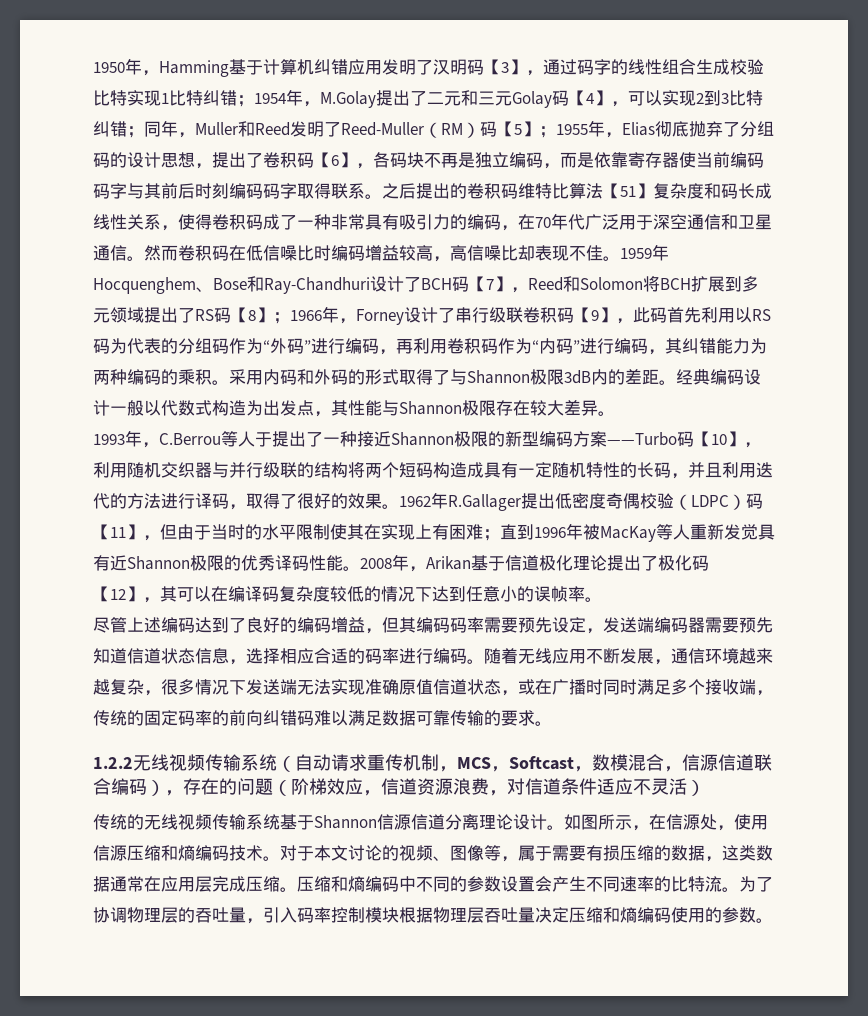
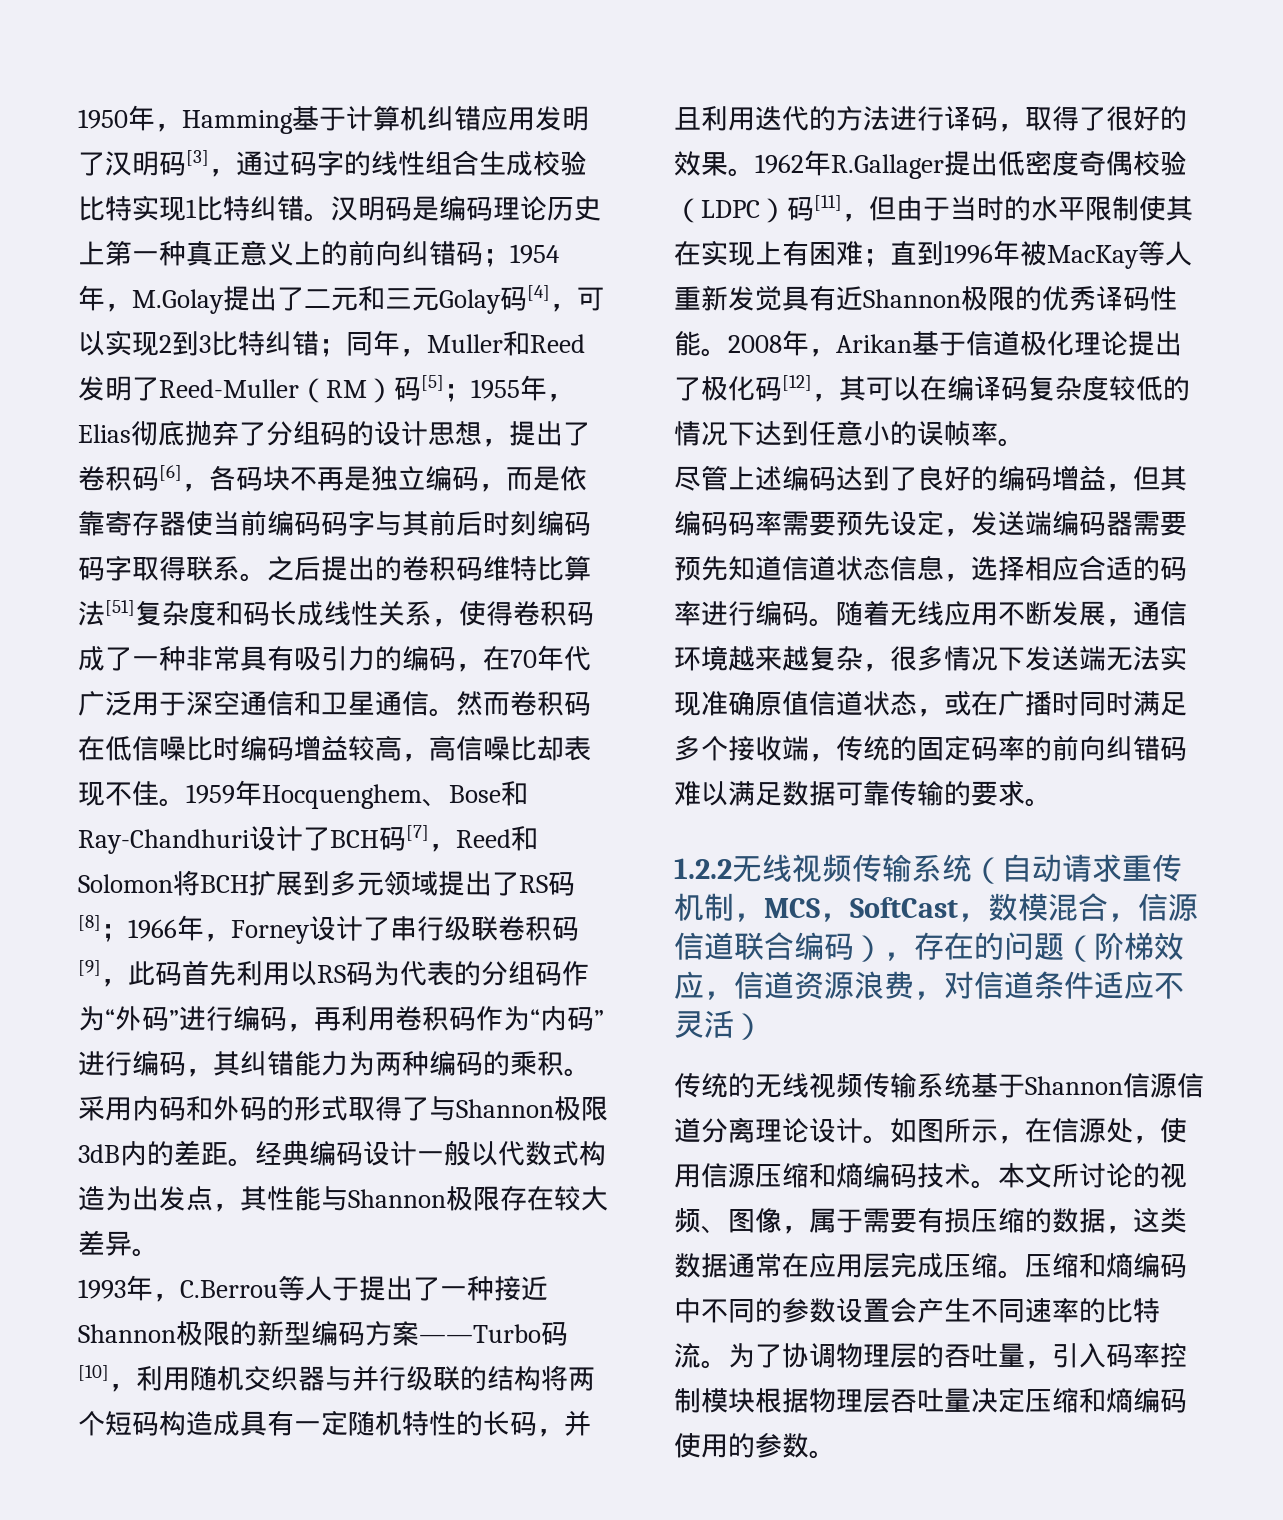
- 1950年，Hamming基于计算机纠错应用发明了汉明码【3】，通过码字的线性组合生成校验比特实现1比特纠错；
+ 1950年，Hamming基于计算机纠错应用发明了汉明码[3]，通过码字的线性组合生成校验比特实现1比特纠错。汉明码是编码理论历史上第一种真正意义上的前向纠错码；
- 1954年，M.Golay提出了二元和三元Golay码【4】，可以实现2到3比特纠错；
+ 1954年，M.Golay提出了二元和三元Golay码[4]，可以实现2到3比特纠错；
- 同年，Muller和Reed发明了Reed-Muller（RM）码【5】；
+ 同年，Muller和Reed发明了Reed-Muller（RM）码[5]；
- 1955年，Elias彻底抛弃了分组码的设计思想，提出了卷积码【6】，各码块不再是独立编码，而是依靠寄存器使当前编码码字与其前后时刻编码码字取得联系。
+ 1955年，Elias彻底抛弃了分组码的设计思想，提出了卷积码[6]，各码块不再是独立编码，而是依靠寄存器使当前编码码字与其前后时刻编码码字取得联系。
- 之后提出的卷积码维特比算法【51】复杂度和码长成线性关系，使得卷积码成了一种非常具有吸引力的编码，在70年代广泛用于深空通信和卫星通信。
+ 之后提出的卷积码维特比算法[51]复杂度和码长成线性关系，使得卷积码成了一种非常具有吸引力的编码，在70年代广泛用于深空通信和卫星通信。
- 1959年Hocquenghem、Bose和Ray-Chandhuri设计了BCH码【7】，Reed和Solomon将BCH扩展到多元领域提出了RS码【8】；1966年，Forney设计了串行级联卷积码【9】，此码首先利用以RS码为代表的分组码作为“外码”进行编码，再利用卷积码作为“内码”进行编码，其纠错能力为两种编码的乘积。
+ 1959年Hocquenghem、Bose和Ray-Chandhuri设计了BCH码[7]，Reed和Solomon将BCH扩展到多元领域提出了RS码[8]；1966年，Forney设计了串行级联卷积码[9]，此码首先利用以RS码为代表的分组码作为“外码”进行编码，再利用卷积码作为“内码”进行编码，其纠错能力为两种编码的乘积。
- 1993年，C.Berrou等人于提出了一种接近Shannon极限的新型编码方案——Turbo码【10】，利用随机交织器与并行级联的结构将两个短码构造成具有一定随机特性的长码，并且利用迭代的方法进行译码，取得了很好的效果。
+ 1993年，C.Berrou等人于提出了一种接近Shannon极限的新型编码方案——Turbo码[10]，利用随机交织器与并行级联的结构将两个短码构造成具有一定随机特性的长码，并且利用迭代的方法进行译码，取得了很好的效果。
- 1962年R.Gallager提出低密度奇偶校验（LDPC）码【11】，但由于当时的水平限制使其在实现上有困难；直到1996年被MacKay等人重新发觉具有近Shannon极限的优秀译码性能。
+ 1962年R.Gallager提出低密度奇偶校验（LDPC）码[11]，但由于当时的水平限制使其在实现上有困难；直到1996年被MacKay等人重新发觉具有近Shannon极限的优秀译码性能。
- 2008年，Arikan基于信道极化理论提出了极化码【12】，其可以在编译码复杂度较低的情况下达到任意小的误帧率。
+ 2008年，Arikan基于信道极化理论提出了极化码[12]，其可以在编译码复杂度较低的情况下达到任意小的误帧率。
- 1.2.2无线视频传输系统（自动请求重传机制，MCS，Softcast，数模混合，信源信道联合编码），存在的问题（阶梯效应，信道资源浪费，对信道条件适应不灵活）
+ 1.2.2无线视频传输系统（自动请求重传机制，MCS，SoftCast，数模混合，信源信道联合编码），存在的问题（阶梯效应，信道资源浪费，对信道条件适应不灵活）
- 对于本文讨论的视频、图像等，属于需要有损压缩的数据，这类数据通常在应用层完成压缩。
+ 本文所讨论的视频、图像，属于需要有损压缩的数据，这类数据通常在应用层完成压缩。

